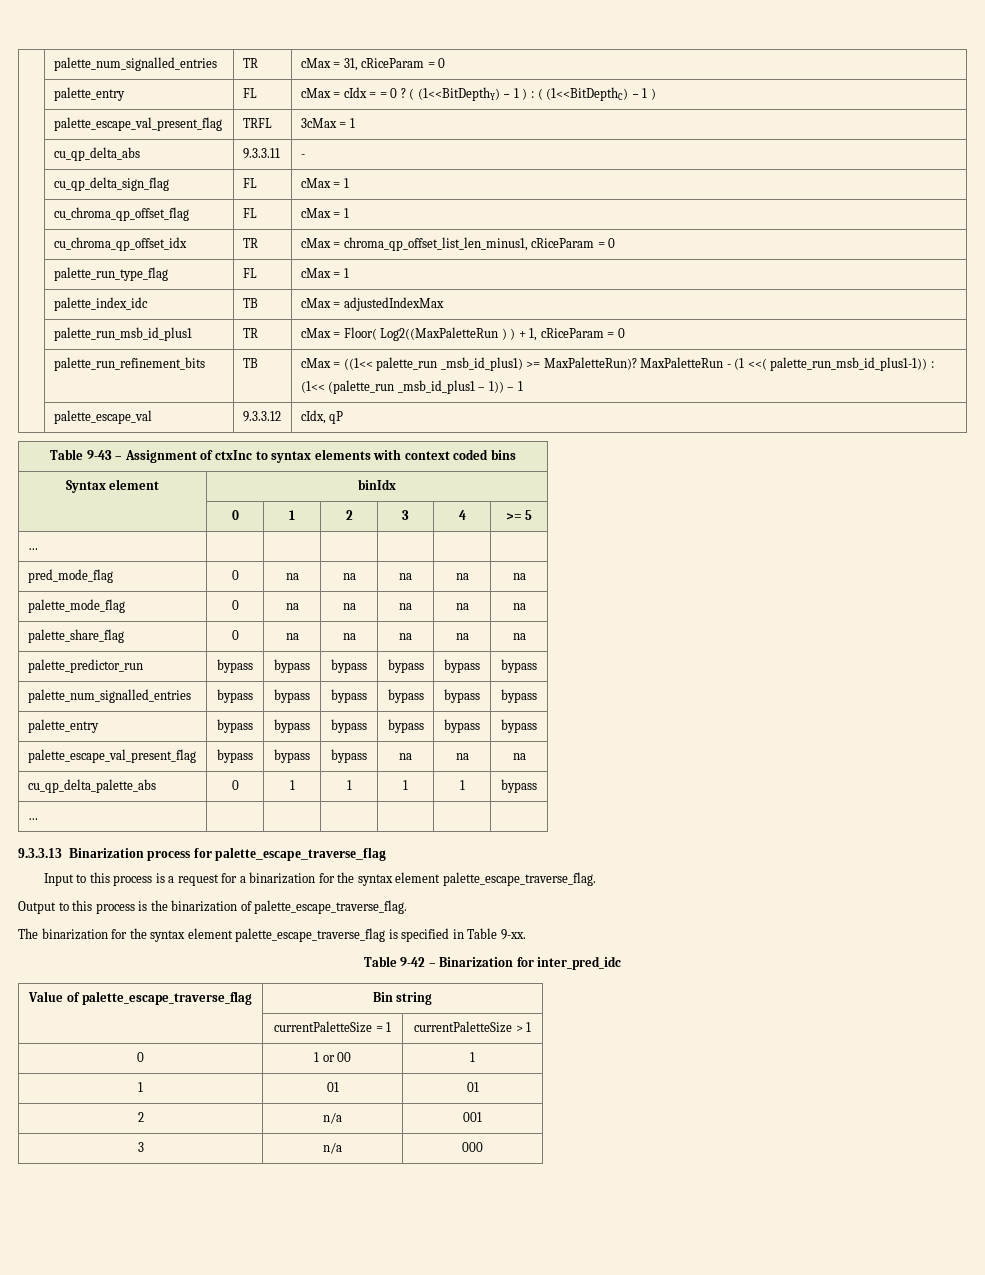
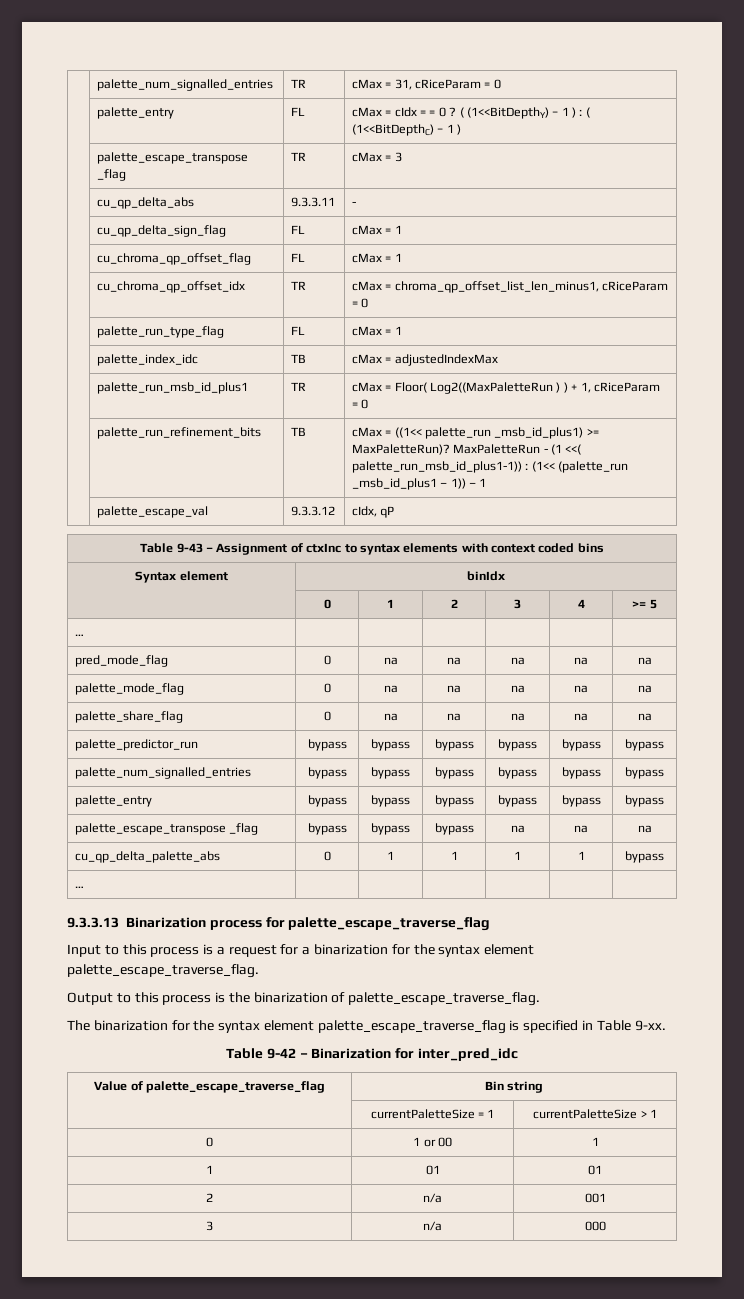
- | palette_escape_val_present_flag | TRFL | 3cMax = 1
+ | palette_escape_transpose _flag | TR | cMax = 3
- palette_escape_val_present_flag | bypass | bypass | bypass | na | na | na
+ palette_escape_transpose _flag | bypass | bypass | bypass | na | na | na

